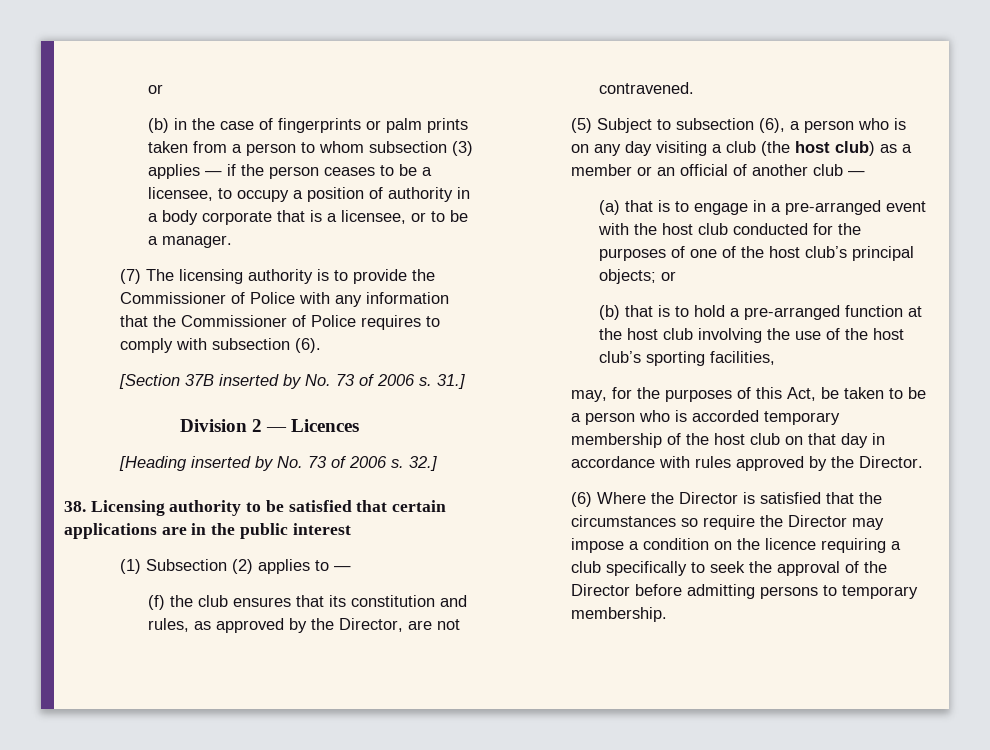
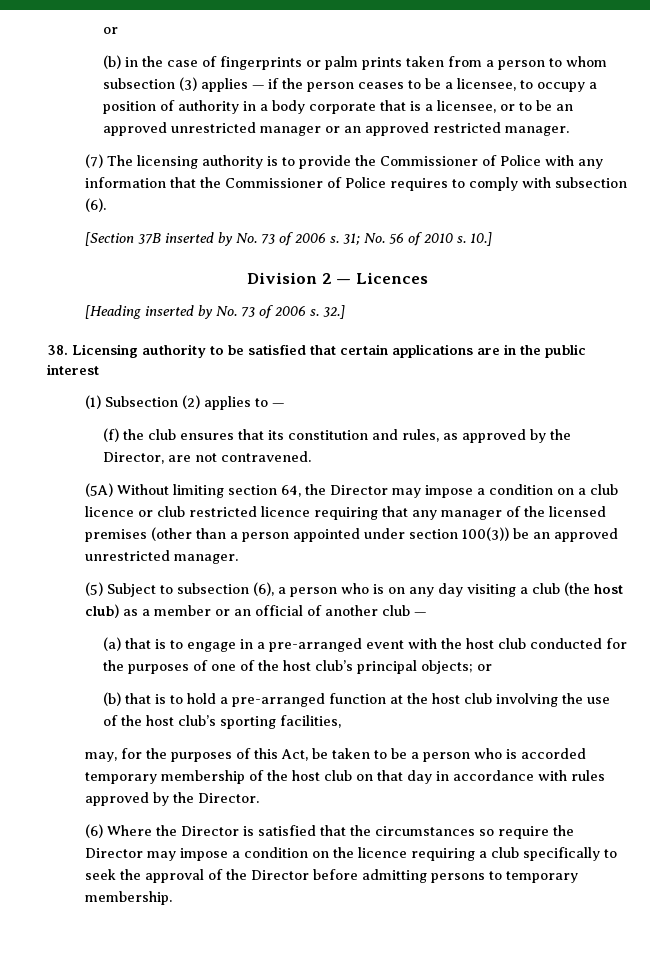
- (b) in the case of fingerprints or palm prints taken from a person to whom subsection (3) applies — if the person ceases to be a licensee, to occupy a position of authority in a body corporate that is a licensee, or to be a manager.
+ (b) in the case of fingerprints or palm prints taken from a person to whom subsection (3) applies — if the person ceases to be a licensee, to occupy a position of authority in a body corporate that is a licensee, or to be an approved unrestricted manager or an approved restricted manager.
- 31.]
+ 31; No. 56 of 2010 s. 10.]
+ (5A) Without limiting section 64, the Director may impose a condition on a club licence or club restricted licence requiring that any manager of the licensed premises (other than a person appointed under section 100(3)) be an approved unrestricted manager.

